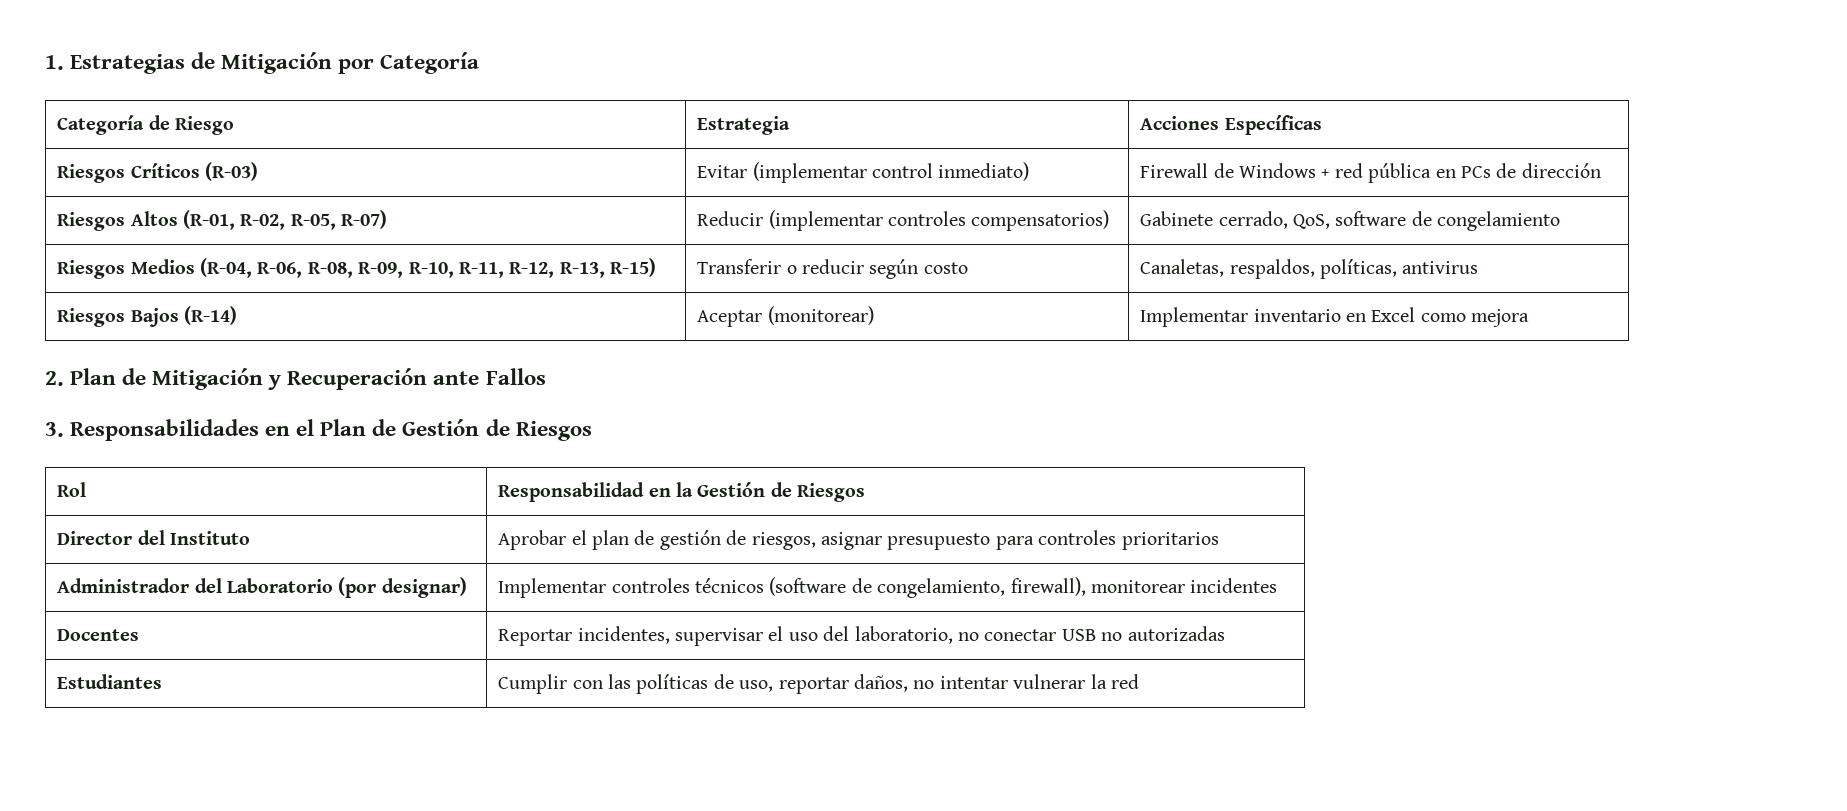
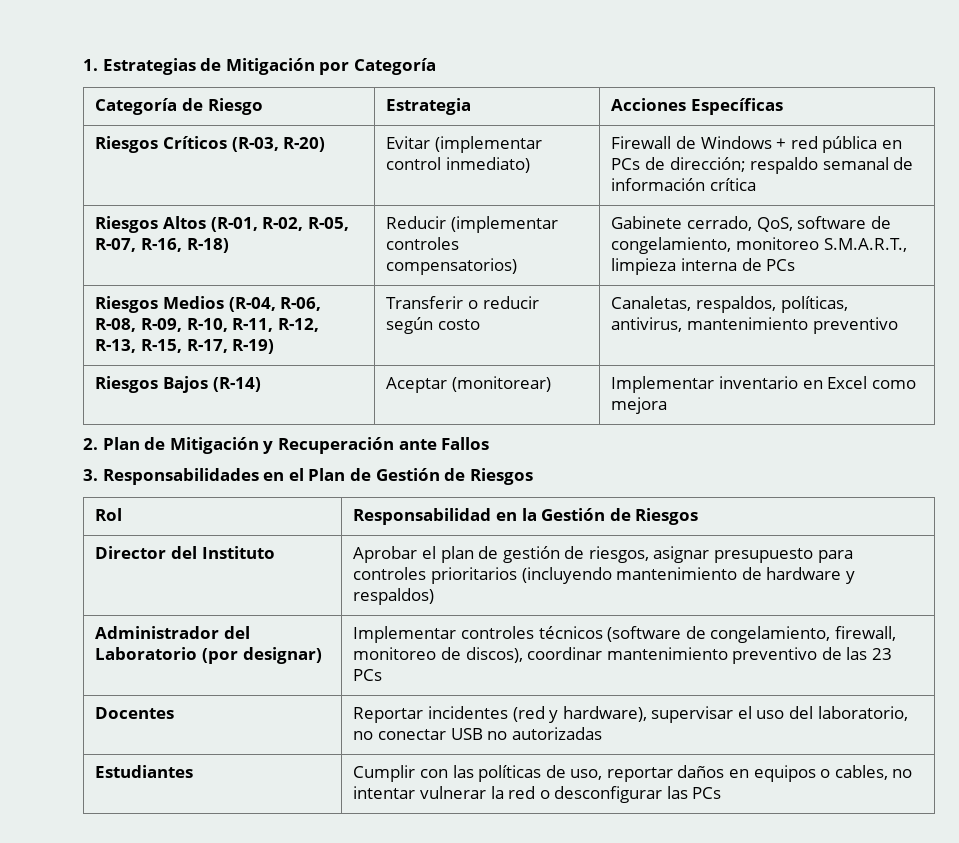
- Riesgos Críticos (R-03) | Evitar (implementar control inmediato) | Firewall de Windows + red pública en PCs de dirección
+ Riesgos Críticos (R-03, R-20) | Evitar (implementar control inmediato) | Firewall de Windows + red pública en PCs de dirección; respaldo semanal de información crítica
- Riesgos Altos (R-01, R-02, R-05, R-07) | Reducir (implementar controles compensatorios) | Gabinete cerrado, QoS, software de congelamiento
+ Riesgos Altos (R-01, R-02, R-05, R-07, R-16, R-18) | Reducir (implementar controles compensatorios) | Gabinete cerrado, QoS, software de congelamiento, monitoreo S.M.A.R.T., limpieza interna de PCs
- Riesgos Medios (R-04, R-06, R-08, R-09, R-10, R-11, R-12, R-13, R-15) | Transferir o reducir según costo | Canaletas, respaldos, políticas, antivirus
+ Riesgos Medios (R-04, R-06, R-08, R-09, R-10, R-11, R-12, R-13, R-15, R-17, R-19) | Transferir o reducir según costo | Canaletas, respaldos, políticas, antivirus, mantenimiento preventivo
- Director del Instituto | Aprobar el plan de gestión de riesgos, asignar presupuesto para controles prioritarios
+ Director del Instituto | Aprobar el plan de gestión de riesgos, asignar presupuesto para controles prioritarios (incluyendo mantenimiento de hardware y respaldos)
- Administrador del Laboratorio (por designar) | Implementar controles técnicos (software de congelamiento, firewall), monitorear incidentes
- Docentes | Reportar incidentes, supervisar el uso del laboratorio, no conectar USB no autorizadas
+ Administrador del Laboratorio (por designar) | Implementar controles técnicos (software de congelamiento, firewall, monitoreo de discos), coordinar mantenimiento preventivo de las 23 PCs
+ Docentes | Reportar incidentes (red y hardware), supervisar el uso del laboratorio, no conectar USB no autorizadas
- Estudiantes | Cumplir con las políticas de uso, reportar daños, no intentar vulnerar la red
+ Estudiantes | Cumplir con las políticas de uso, reportar daños en equipos o cables, no intentar vulnerar la red o desconfigurar las PCs

